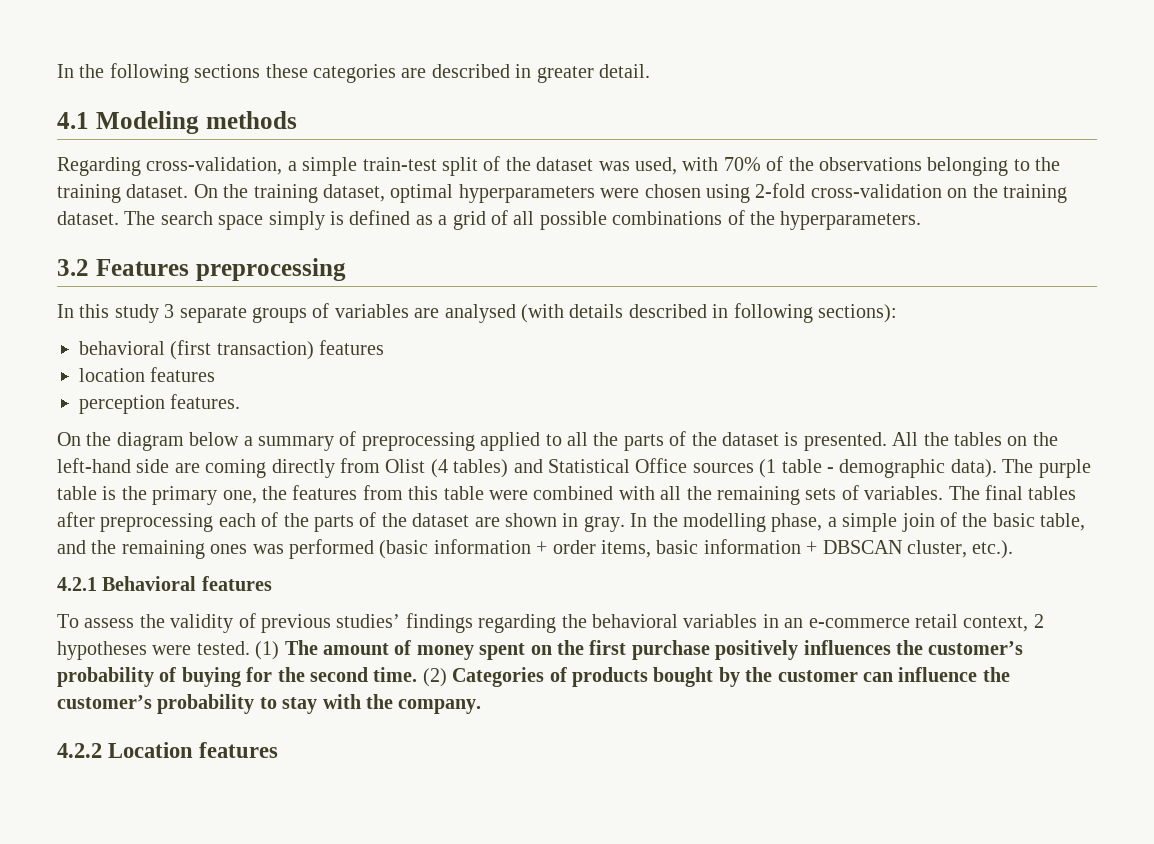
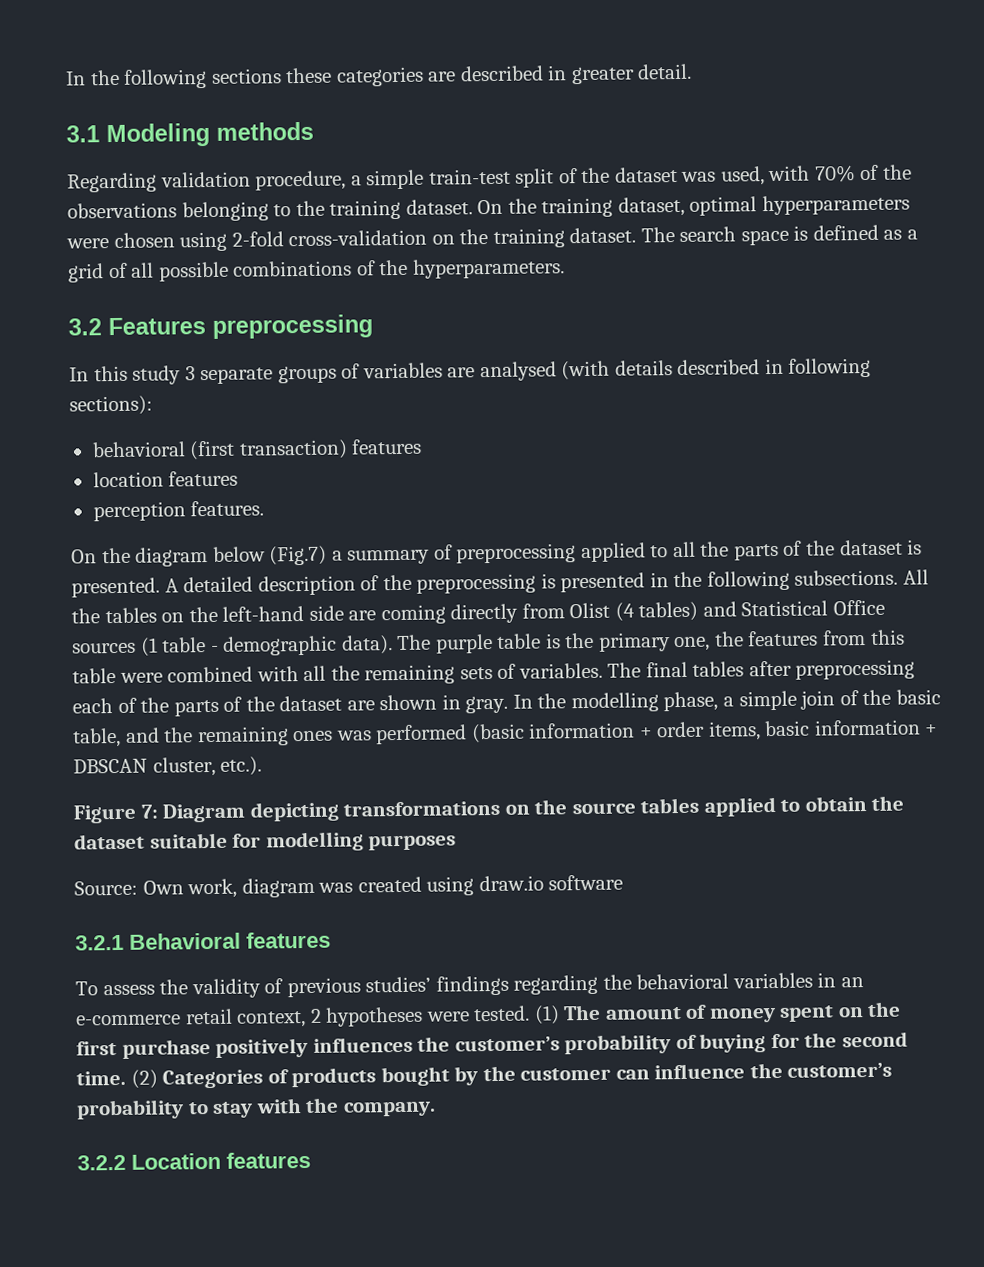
- 4.1 Modeling methods
+ 3.1 Modeling methods
- Regarding cross-validation, a simple train-test split of the dataset was used, with 70% of the observations belonging to the training dataset.
+ Regarding validation procedure, a simple train-test split of the dataset was used, with 70% of the observations belonging to the training dataset.
- The search space simply is defined as a grid of all possible combinations of the hyperparameters.
+ The search space is defined as a grid of all possible combinations of the hyperparameters.
- On the diagram below a summary of preprocessing applied to all the parts of the dataset is presented.
+ On the diagram below (Fig.7) a summary of preprocessing applied to all the parts of the dataset is presented.
+ A detailed description of the preprocessing is presented in the following subsections.
- 4.2.1 Behavioral features
+ Figure 7: Diagram depicting transformations on the source tables applied to obtain the dataset suitable for modelling purposes
+ Source: Own work, diagram was created using draw.io software
+ 3.2.1 Behavioral features
- 4.2.2 Location features
+ 3.2.2 Location features

